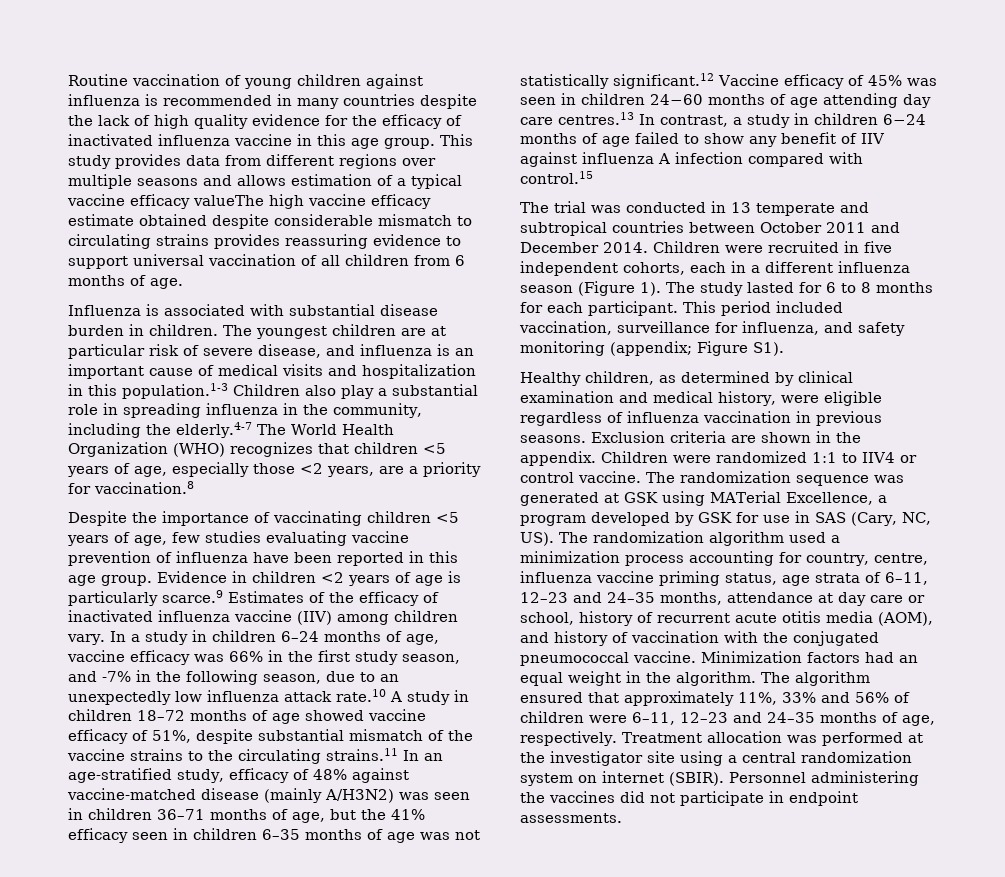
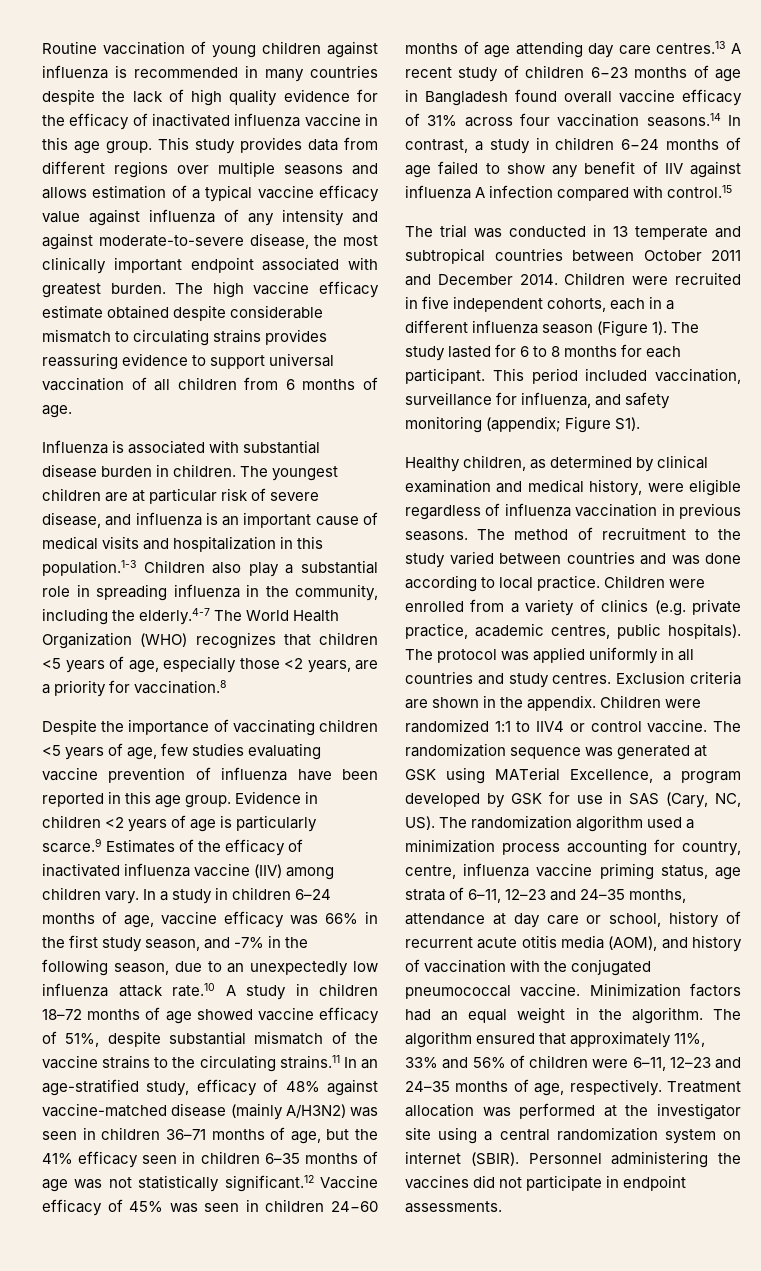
- This study provides data from different regions over multiple seasons and allows estimation of a typical vaccine efficacy valueThe high vaccine efficacy estimate obtained despite considerable mismatch to circulating strains provides reassuring evidence to support universal vaccination of all children from 6 months of age.
+ This study provides data from different regions over multiple seasons and allows estimation of a typical vaccine efficacy value against influenza of any intensity and against moderate-to-severe disease, the most clinically important endpoint associated with greatest burden. The high vaccine efficacy estimate obtained despite considerable mismatch to circulating strains provides reassuring evidence to support universal vaccination of all children from 6 months of age.
- In a study in children 6–24 months of age, vaccine efficacy was 66% in the first study season, and -7% in the following season, due to an unexpectedly low influenza attack rate.10 A study in children 18–72 months of age showed vaccine efficacy of 51%, despite substantial mismatch of the vaccine strains to the circulating strains.11 In an age-stratified study, efficacy of 48% against vaccine-matched disease (mainly A/H3N2) was seen in children 36–71 months of age, but the 41% efficacy seen in children 6–35 months of age was not statistically significant.12 Vaccine efficacy of 45% was seen in children 24−60 months of age attending day care centres.13 In contrast, a study in children 6−24 months of age failed to show any benefit of IIV against influenza A infection compared with control.15
+ In a study in children 6–24 months of age, vaccine efficacy was 66% in the first study season, and -7% in the following season, due to an unexpectedly low influenza attack rate.10 A study in children 18–72 months of age showed vaccine efficacy of 51%, despite substantial mismatch of the vaccine strains to the circulating strains.11 In an age-stratified study, efficacy of 48% against vaccine-matched disease (mainly A/H3N2) was seen in children 36–71 months of age, but the 41% efficacy seen in children 6–35 months of age was not statistically significant.12 Vaccine efficacy of 45% was seen in children 24−60 months of age attending day care centres.13 A recent study of children 6−23 months of age in Bangladesh found overall vaccine efficacy of 31% across four vaccination seasons.14 In contrast, a study in children 6−24 months of age failed to show any benefit of IIV against influenza A infection compared with control.15
+ The method of recruitment to the study varied between countries and was done according to local practice. Children were enrolled from a variety of clinics (e.g. private practice, academic centres, public hospitals). The protocol was applied uniformly in all countries and study centres.

